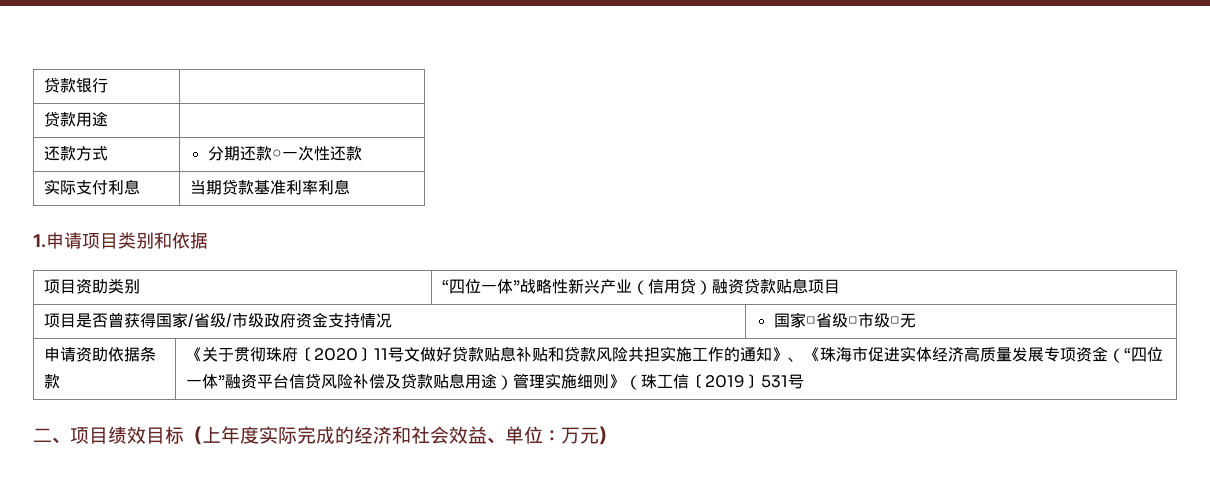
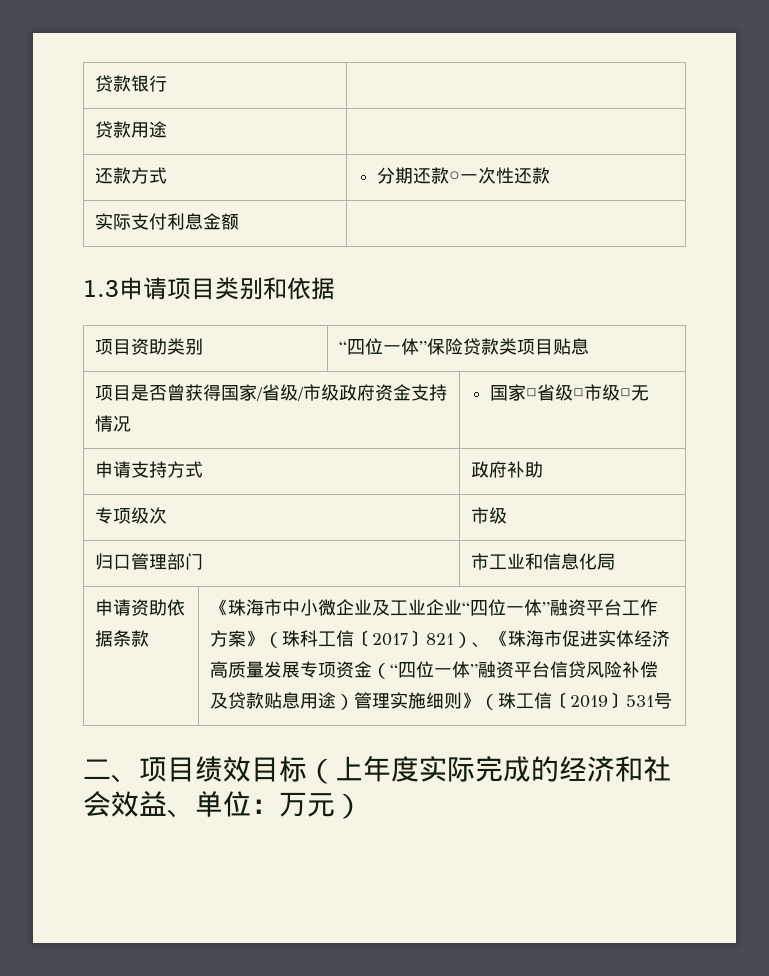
- 实际支付利息 | 当期贷款基准利率利息
- 1.申请项目类别和依据
+ 实际支付利息金额 |
+ 1.3申请项目类别和依据
- 项目资助类别 | “四位一体”战略性新兴产业（信用贷）融资贷款贴息项目
+ 项目资助类别 | “四位一体”保险贷款类项目贴息
+ 申请支持方式 | 政府补助
+ 专项级次 | 市级
+ 归口管理部门 | 市工业和信息化局
- 《关于贯彻珠府〔2020〕11号文做好贷款贴息补贴和贷款风险共担实施工作的通知》、《珠海市促进实体经济高质量发展专项资金（“四位一体”融资平台信贷风险补偿及贷款贴息用途）管理实施细则》（珠工信〔2019〕531号
+ 《珠海市中小微企业及工业企业“四位一体”融资平台工作方案》（珠科工信〔2017〕821）、《珠海市促进实体经济高质量发展专项资金（“四位一体”融资平台信贷风险补偿及贷款贴息用途）管理实施细则》（珠工信〔2019〕531号

